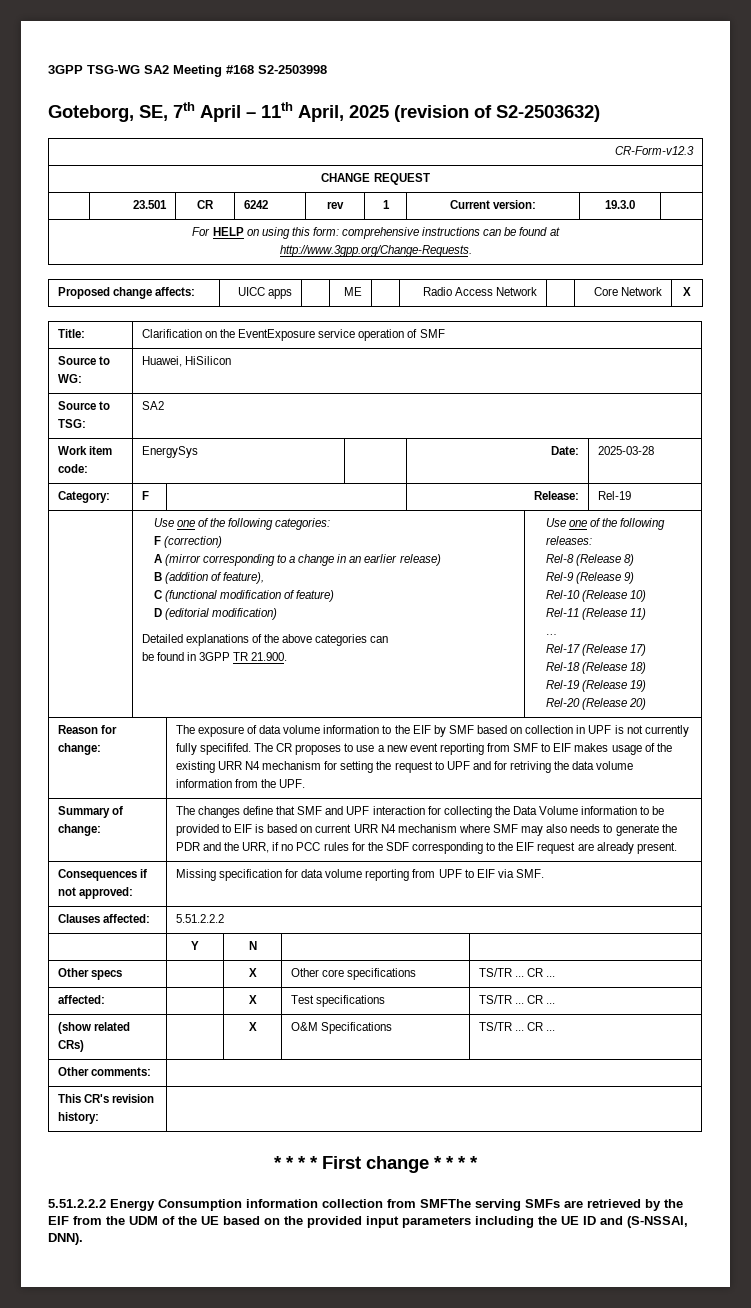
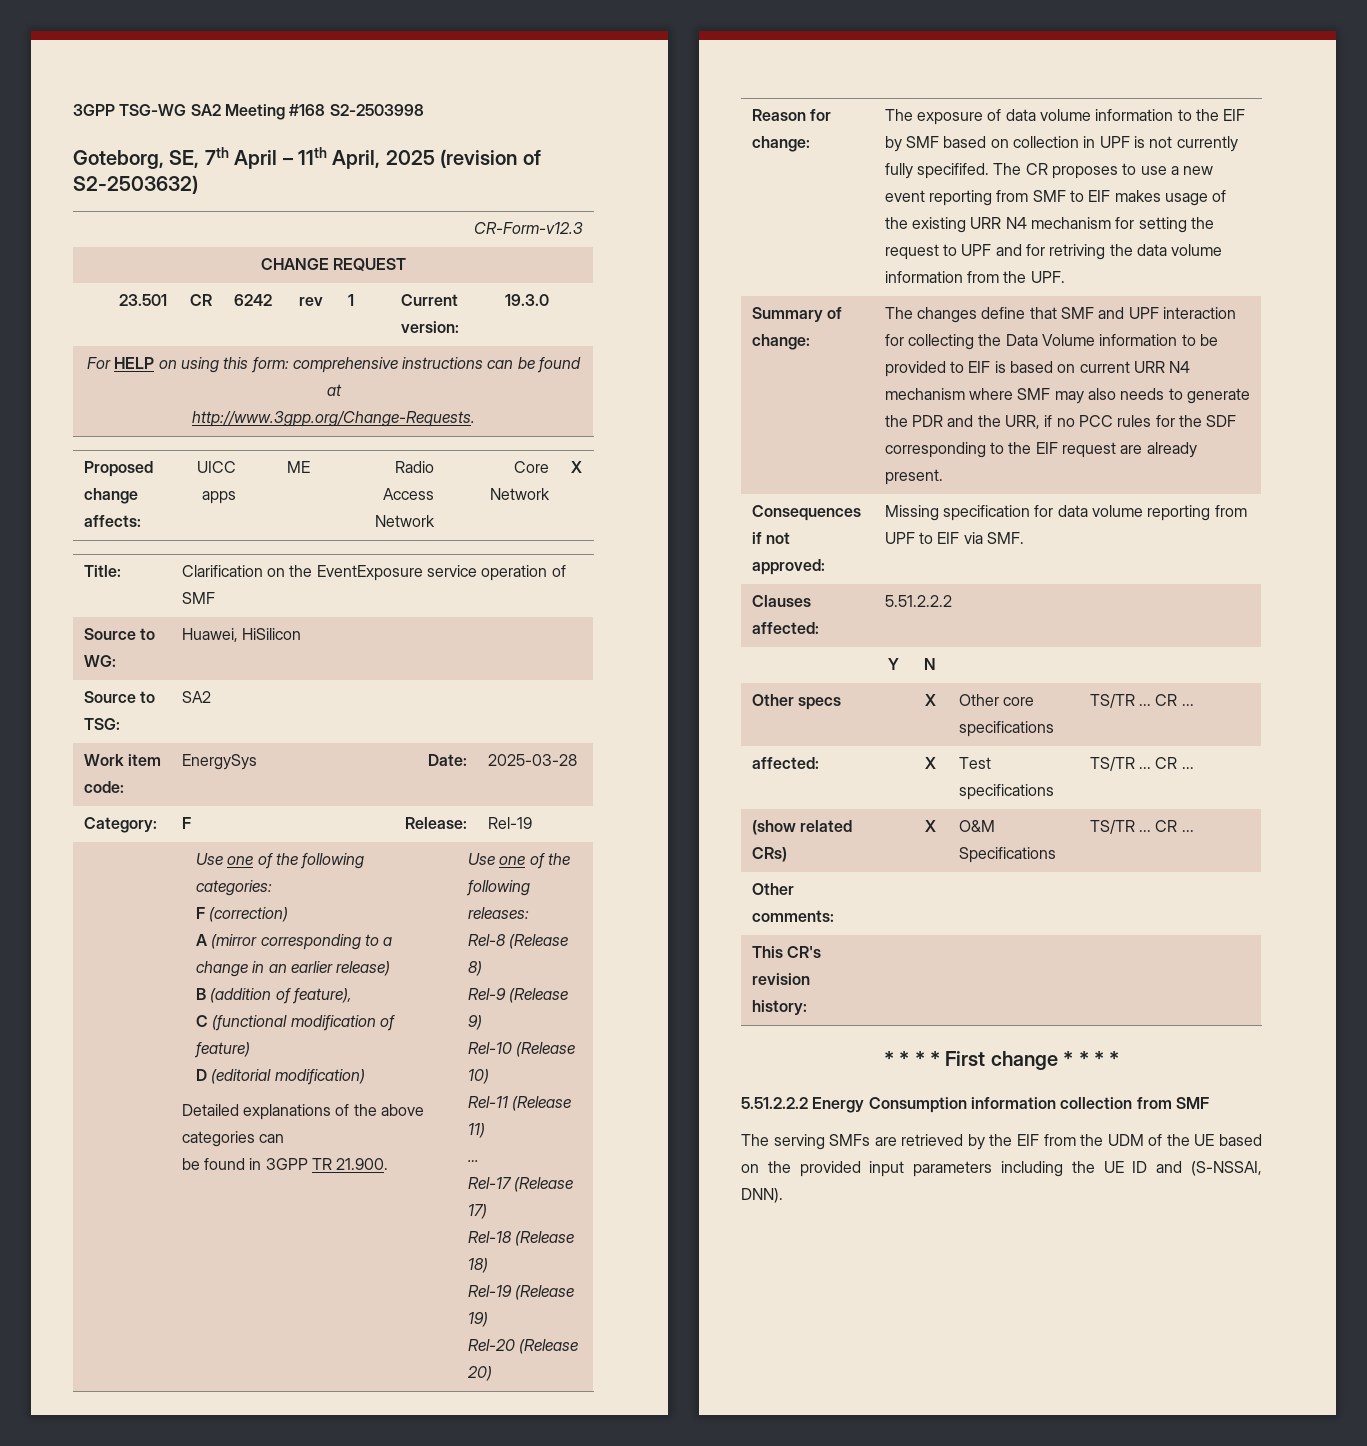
- 5.51.2.2.2 Energy Consumption information collection from SMFThe serving SMFs are retrieved by the EIF from the UDM of the UE based on the provided input parameters including the UE ID and (S-NSSAI, DNN).
+ 5.51.2.2.2 Energy Consumption information collection from SMF
+ The serving SMFs are retrieved by the EIF from the UDM of the UE based on the provided input parameters including the UE ID and (S-NSSAI, DNN).

